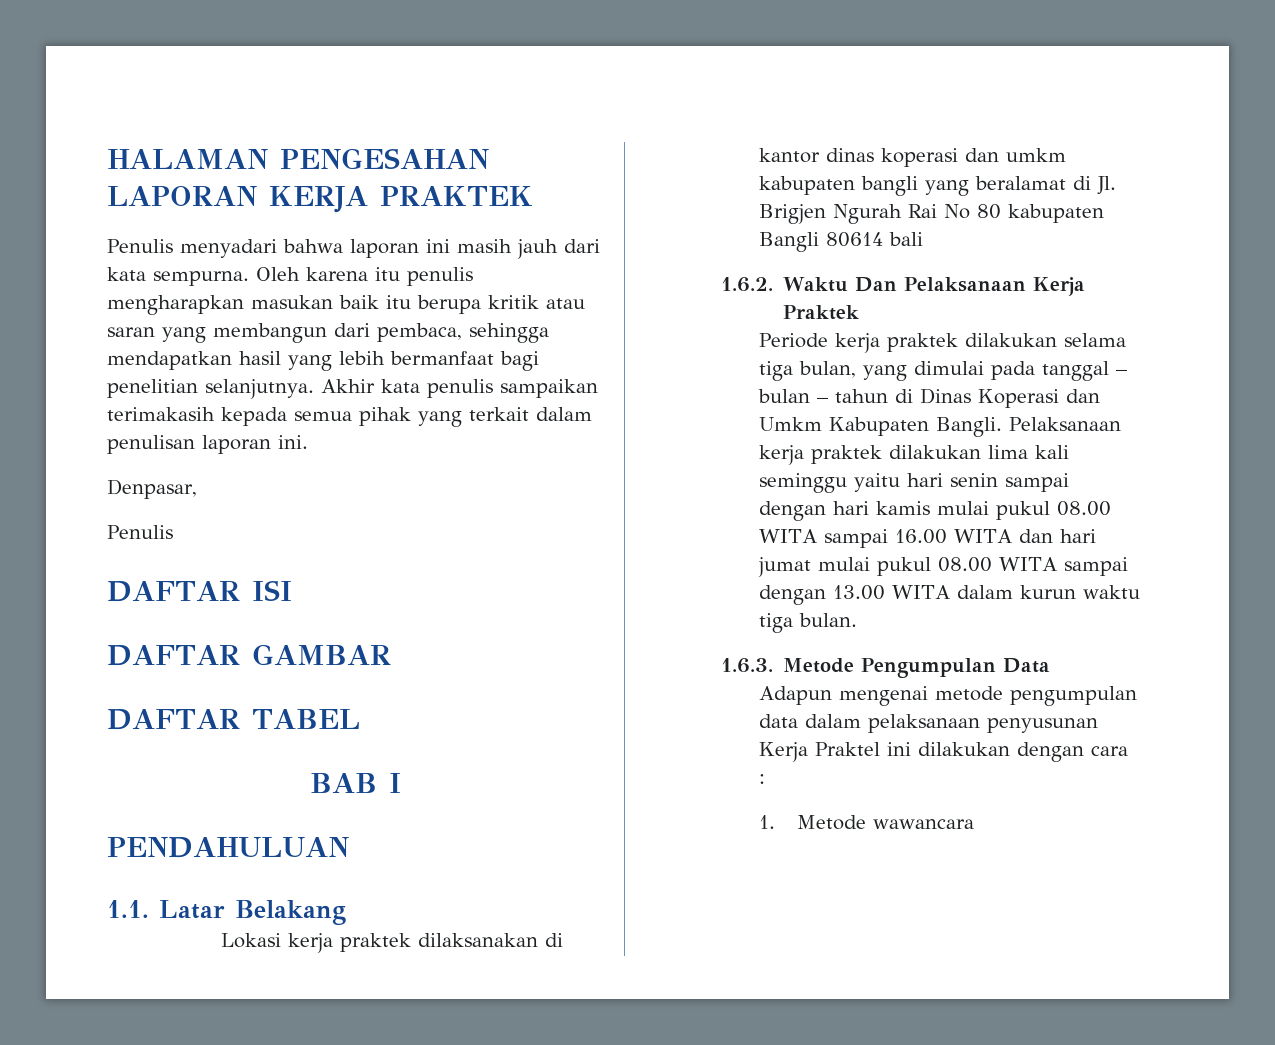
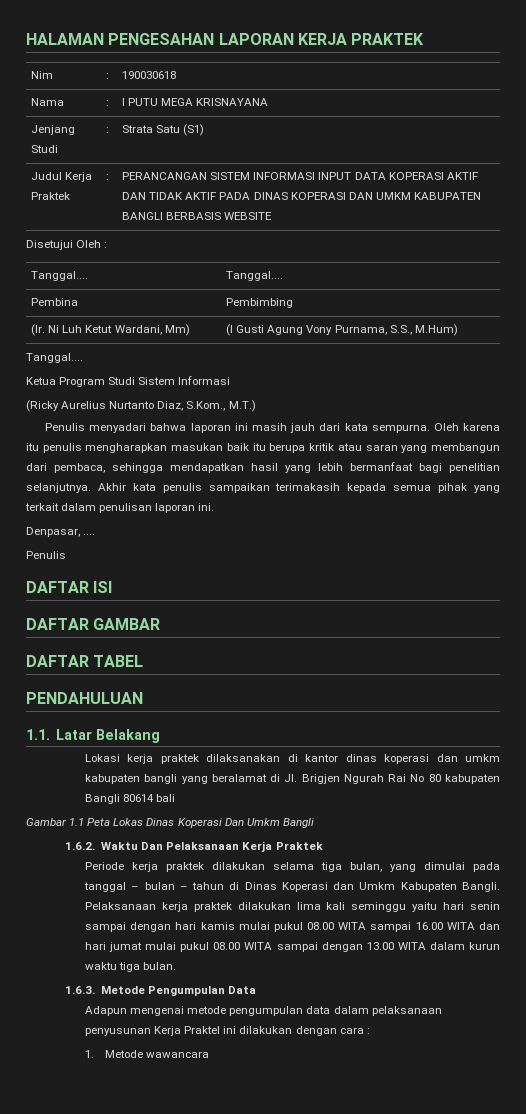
+ Nim | : | 190030618
+ Nama | : | I PUTU MEGA KRISNAYANA
+ Jenjang Studi | : | Strata Satu (S1)
+ Judul Kerja Praktek | : | PERANCANGAN SISTEM INFORMASI INPUT DATA KOPERASI AKTIF DAN TIDAK AKTIF PADA DINAS KOPERASI DAN UMKM KABUPATEN BANGLI BERBASIS WEBSITE
+ Disetujui Oleh :
+ Tanggal.... | Tanggal....
+ Pembina | Pembimbing
+ (Ir. Ni Luh Ketut Wardani, Mm) | (I Gusti Agung Vony Purnama, S.S., M.Hum)
+ Tanggal....
+ Ketua Program Studi Sistem Informasi
+ (Ricky Aurelius Nurtanto Diaz, S.Kom., M.T.)
- Denpasar,
+ Denpasar, ....
- BAB I
+ Gambar 1.1 Peta Lokas Dinas Koperasi Dan Umkm Bangli

